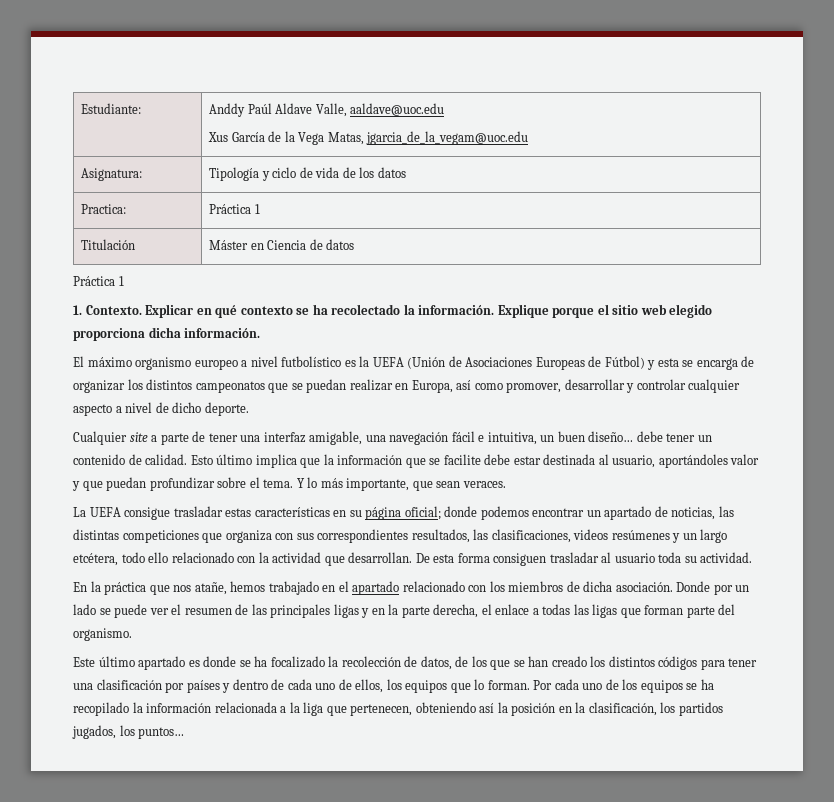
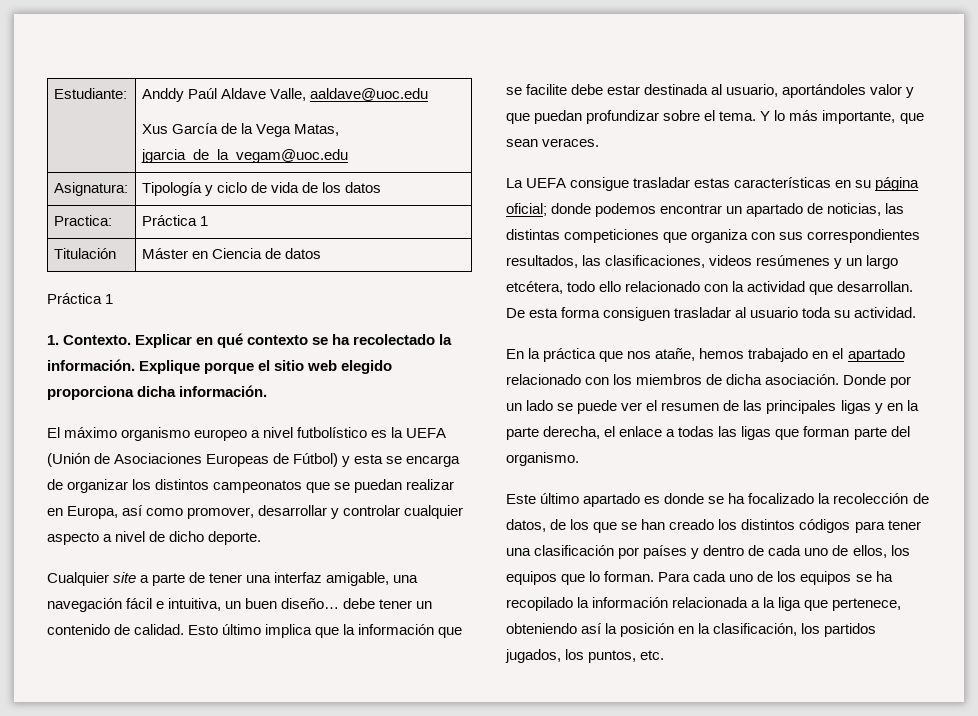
- Por cada uno de los equipos se ha recopilado la información relacionada a la liga que pertenecen, obteniendo así la posición en la clasificación, los partidos jugados, los puntos…
+ Para cada uno de los equipos se ha recopilado la información relacionada a la liga que pertenece, obteniendo así la posición en la clasificación, los partidos jugados, los puntos, etc.

